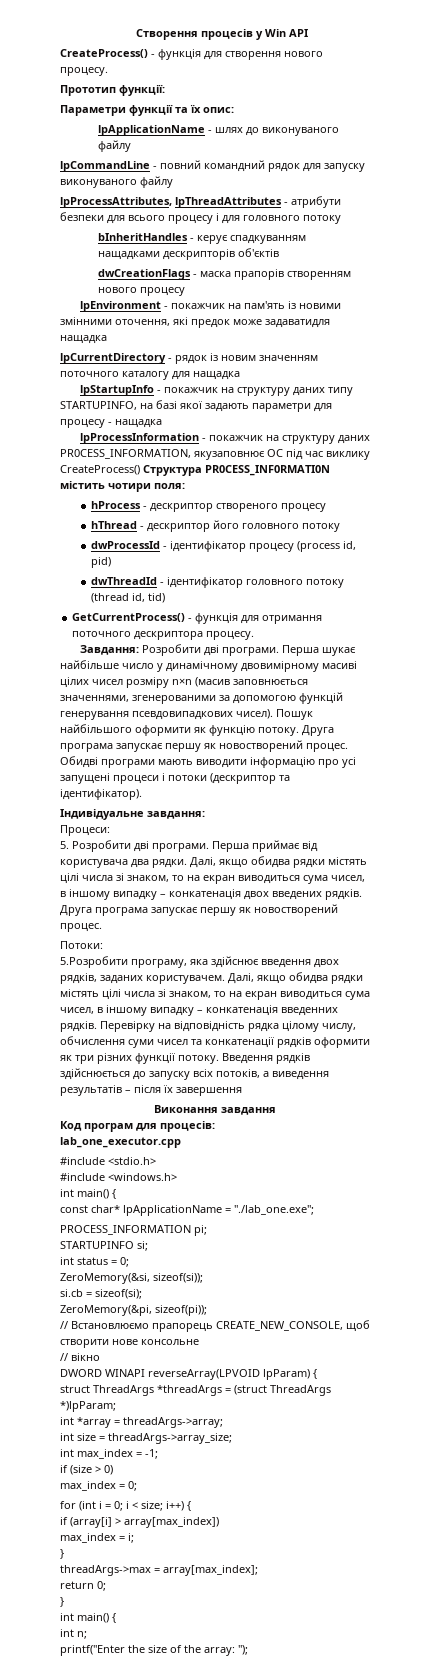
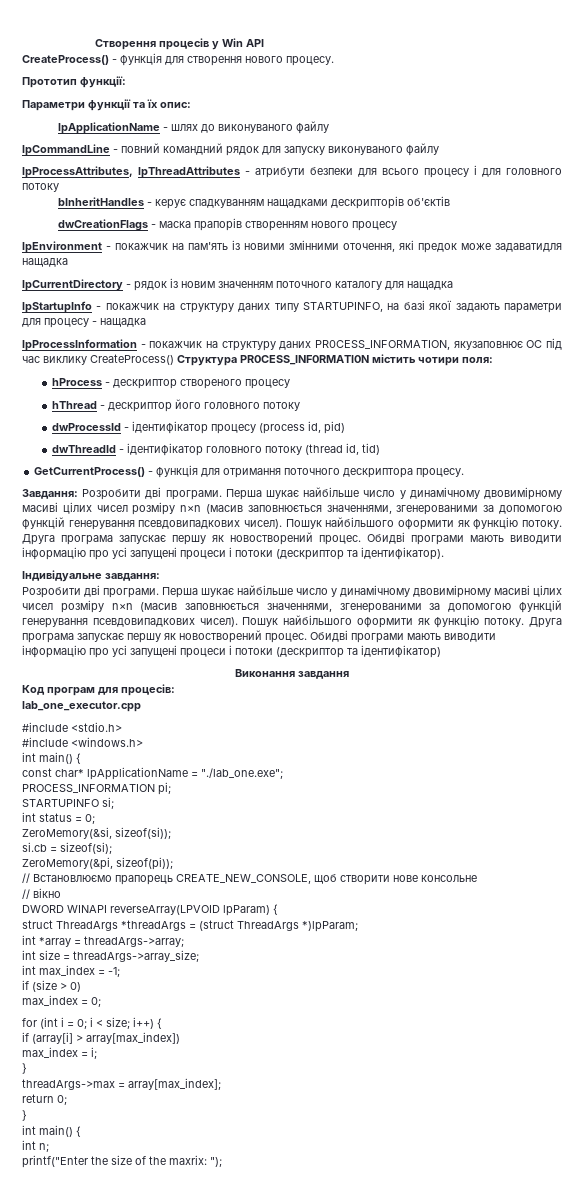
- Процеси:
- 5. Розробити дві програми. Перша приймає від користувача два рядки. Далі, якщо обидва рядки містять цілі числа зі знаком, то на екран виводиться сума чисел, в іншому випадку – конкатенація двох введених рядків. Друга програма запускає першу як новостворений процес.
- Потоки:
- 5.Розробити програму, яка здійснює введення двох рядків, заданих користувачем. Далі, якщо обидва рядки містять цілі числа зі знаком, то на екран виводиться сума чисел, в іншому випадку – конкатенація введенних рядків. Перевірку на відповідність рядка цілому числу, обчислення суми чисел та конкатенації рядків оформити як три різних функції потоку. Введення рядків здійснюється до запуску всіх потоків, а виведення результатів – після їх завершення
+ Розробити дві програми. Перша шукає найбільше число у динамічному двовимірному масиві цілих чисел розміру n×n (масив заповнюється значеннями, згенерованими за допомогою функцій генерування псевдовипадкових чисел). Пошук найбільшого оформити як функцію потоку. Друга програма запускає першу як новостворений процес. Обидві програми мають виводити інформацію про усі запущені процеси і потоки (дескриптор та ідентифікатор)
- printf("Enter the size of the array: ");
+ printf("Enter the size of the maxrix: ");

